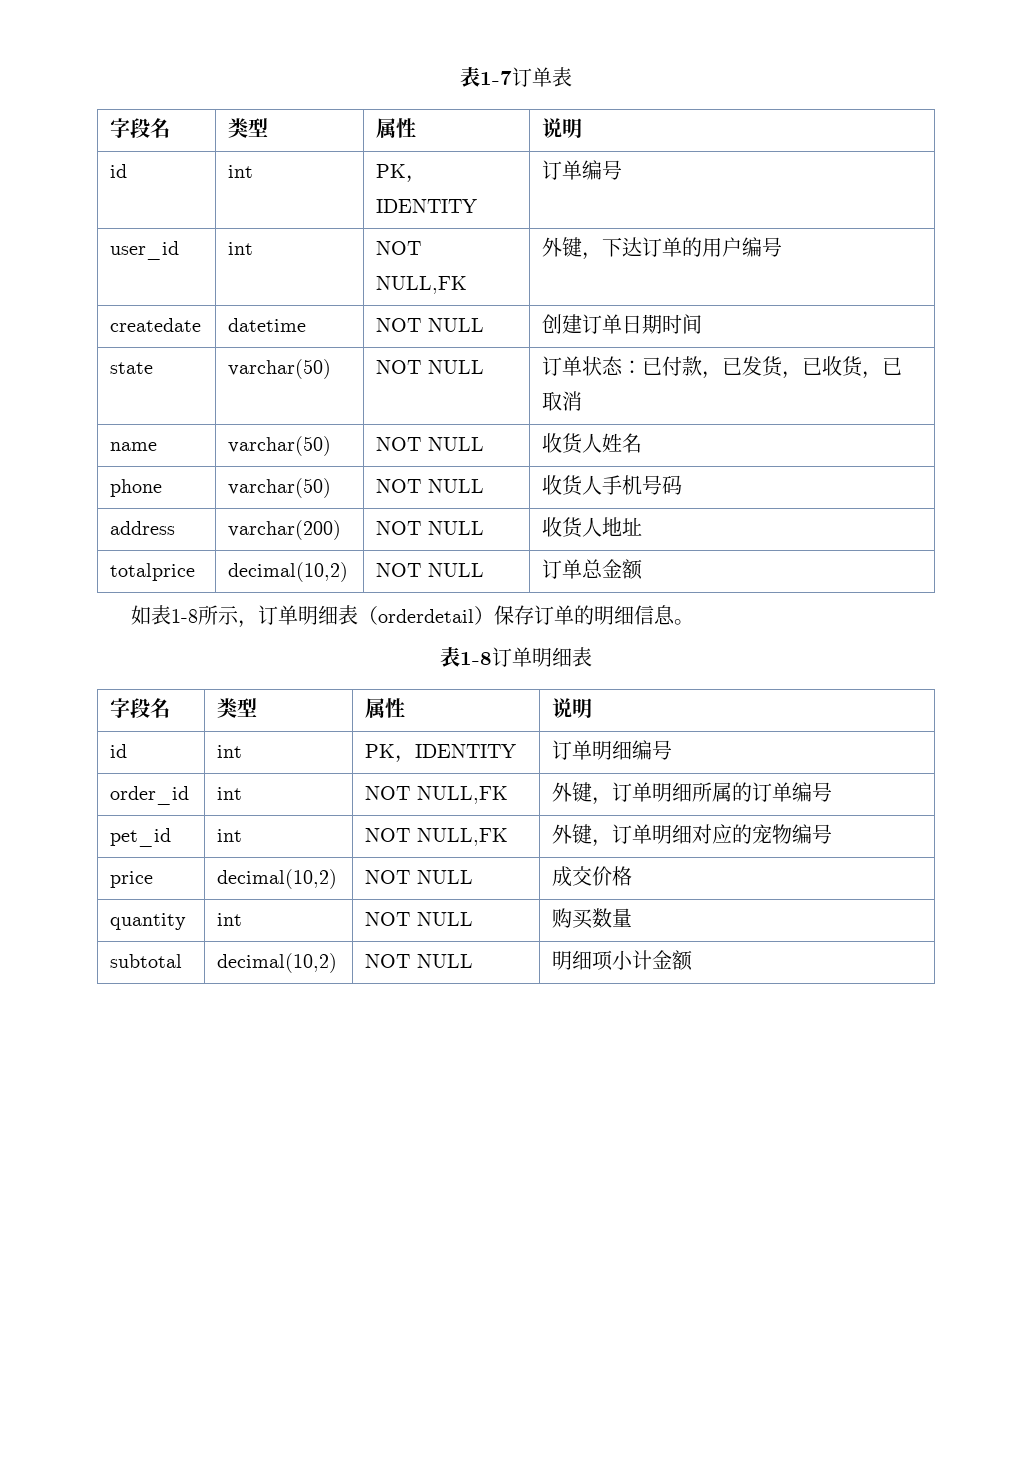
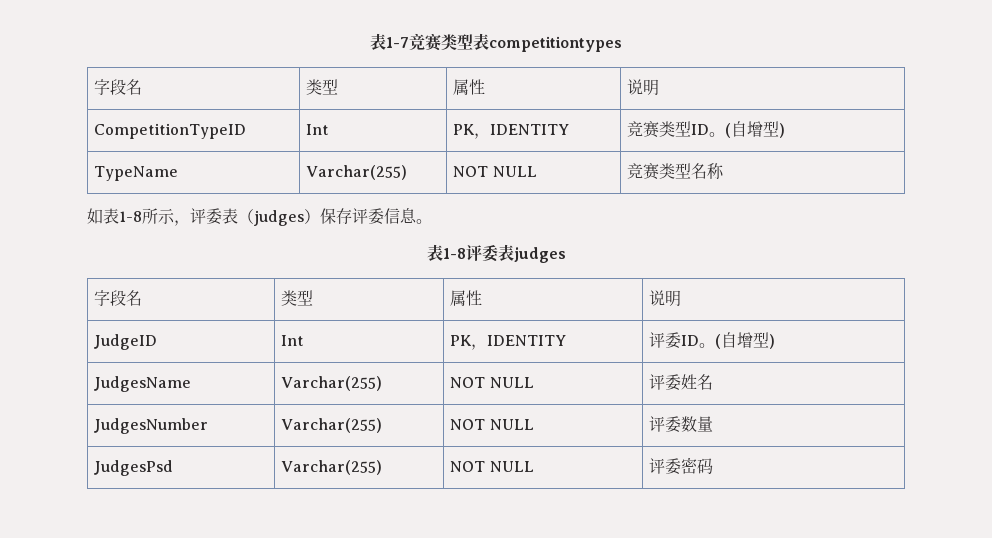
- 表1-7订单表
+ 表1-7竞赛类型表competitiontypes
  字段名 | 类型 | 属性 | 说明
- id | int | PK，IDENTITY | 订单编号
- user_id | int | NOT NULL,FK | 外键，下达订单的用户编号
- createdate | datetime | NOT NULL | 创建订单日期时间
- state | varchar(50) | NOT NULL | 订单状态：已付款，已发货，已收货，已取消
- name | varchar(50) | NOT NULL | 收货人姓名
- phone | varchar(50) | NOT NULL | 收货人手机号码
- address | varchar(200) | NOT NULL | 收货人地址
- totalprice | decimal(10,2) | NOT NULL | 订单总金额
- 如表1-8所示，订单明细表（orderdetail）保存订单的明细信息。
+ CompetitionTypeID | Int | PK，IDENTITY | 竞赛类型ID。(自增型)
+ TypeName | Varchar(255) | NOT NULL | 竞赛类型名称
+ 如表1-8所示，评委表（judges）保存评委信息。
- 表1-8订单明细表
+ 表1-8评委表judges
  字段名 | 类型 | 属性 | 说明
- id | int | PK，IDENTITY | 订单明细编号
- order_id | int | NOT NULL,FK | 外键，订单明细所属的订单编号
- pet_id | int | NOT NULL,FK | 外键，订单明细对应的宠物编号
- price | decimal(10,2) | NOT NULL | 成交价格
- quantity | int | NOT NULL | 购买数量
+ JudgeID | Int | PK，IDENTITY | 评委ID。(自增型)
+ JudgesName | Varchar(255) | NOT NULL | 评委姓名
+ JudgesNumber | Varchar(255) | NOT NULL | 评委数量
- subtotal | decimal(10,2) | NOT NULL | 明细项小计金额
+ JudgesPsd | Varchar(255) | NOT NULL | 评委密码

